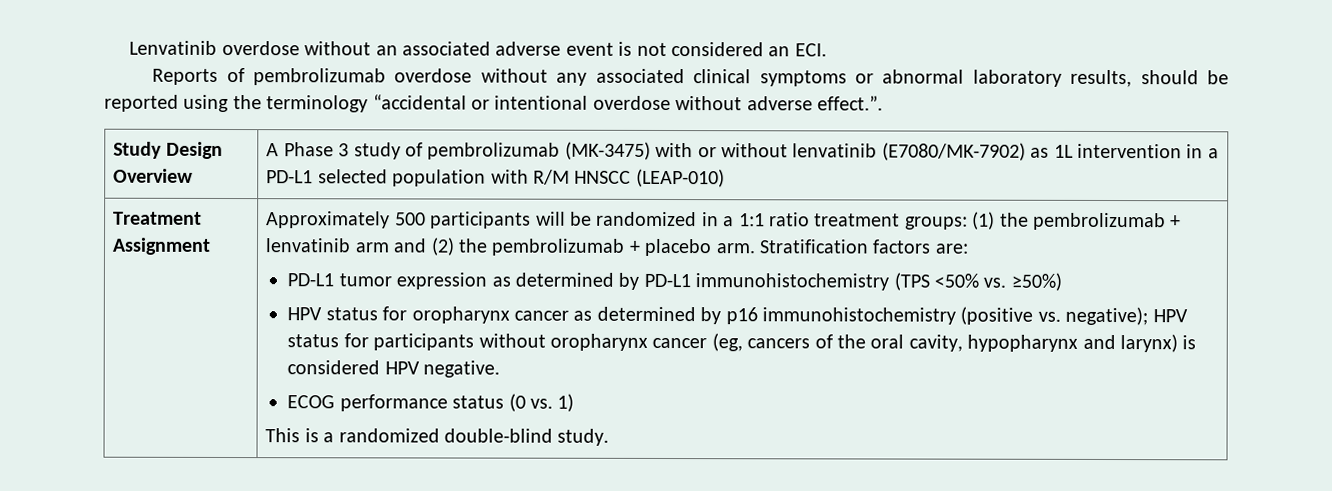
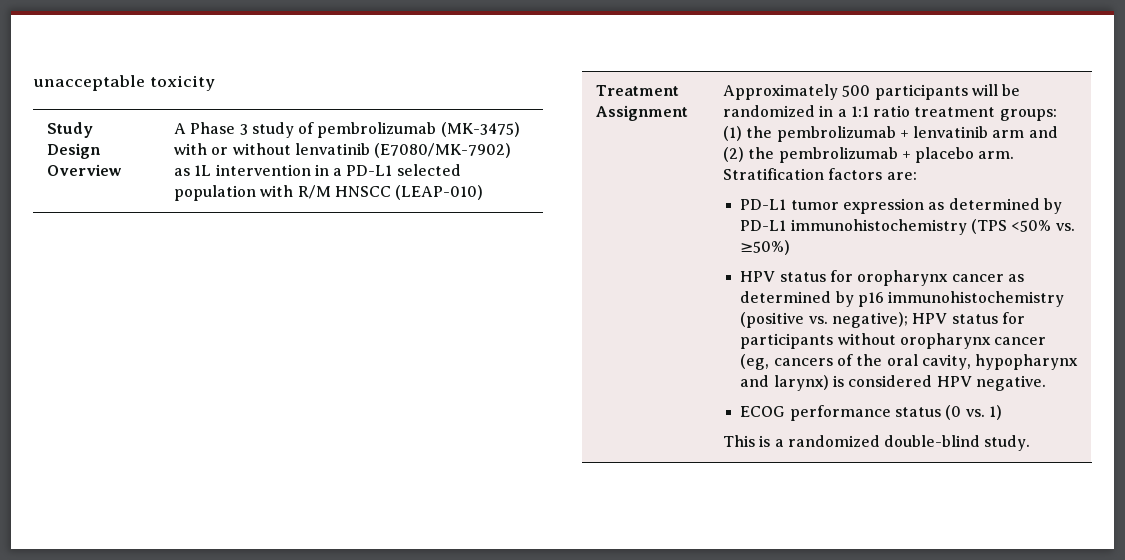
- Lenvatinib overdose without an associated adverse event is not considered an ECI.
- Reports of pembrolizumab overdose without any associated clinical symptoms or abnormal laboratory results, should be reported using the terminology “accidental or intentional overdose without adverse effect.”.
+ unacceptable toxicity

